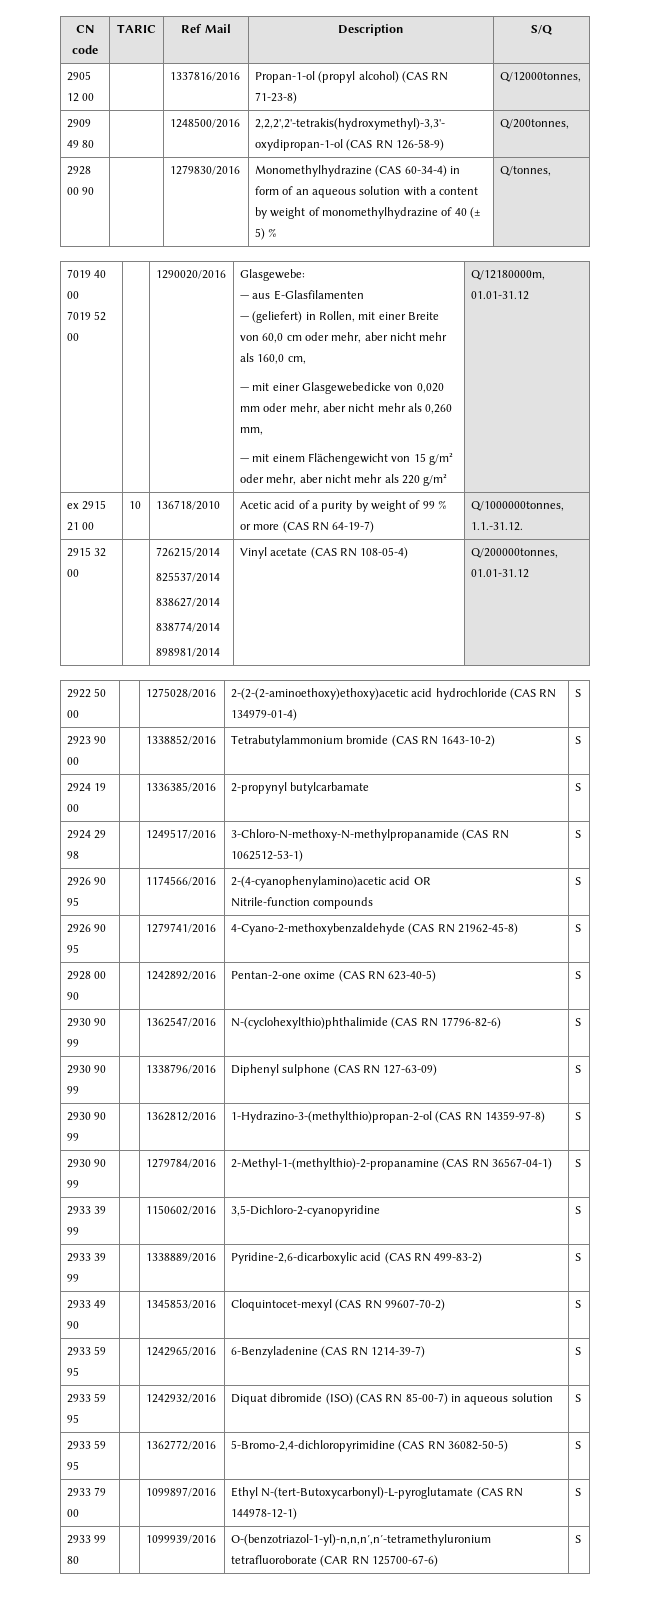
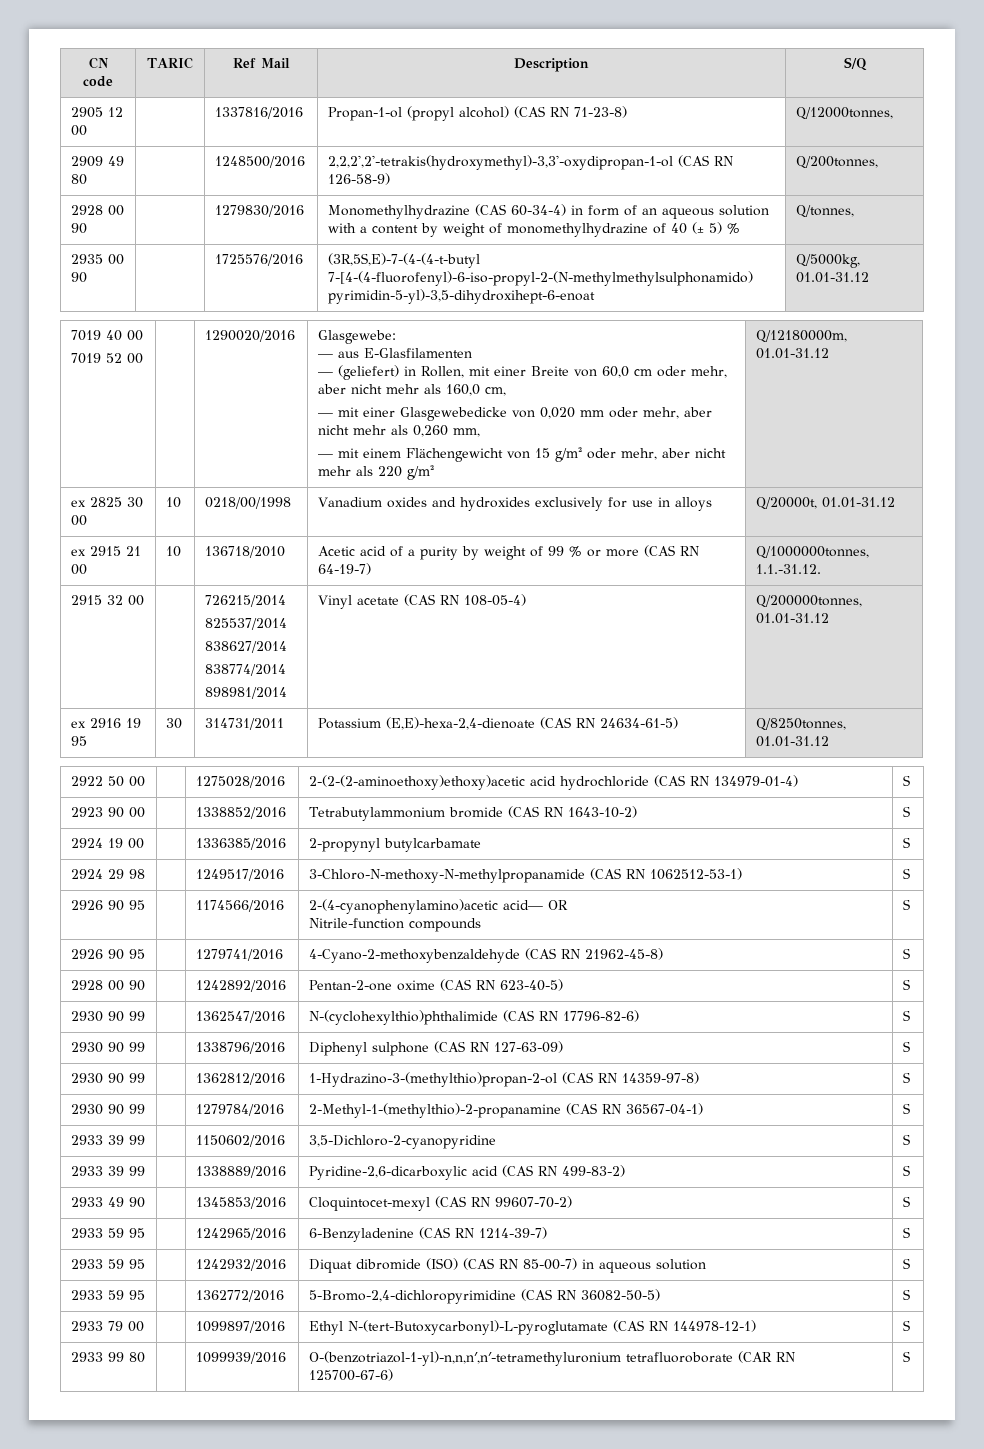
+ 2935 00 90 | | 1725576/2016 | (3R,5S,E)-7-(4-(4-t-butyl 7-[4-(4-fluorofenyl)-6-iso-propyl-2-(N-methylmethylsulphonamido) pyrimidin-5-yl)-3,5-dihydroxihept-6-enoat | Q/5000kg, 01.01-31.12
+ ex 2825 30 00 | 10 | 0218/00/1998 | Vanadium oxides and hydroxides exclusively for use in alloys | Q/20000t, 01.01-31.12
+ ex 2916 19 95 | 30 | 314731/2011 | Potassium (E,E)-hexa-2,4-dienoate (CAS RN 24634-61-5) | Q/8250tonnes, 01.01-31.12
- 2926 90 95 | | 1174566/2016 | 2-(4-cyanophenylamino)acetic acid OR
+ 2926 90 95 | | 1174566/2016 | 2-(4-cyanophenylamino)acetic acid— OR

